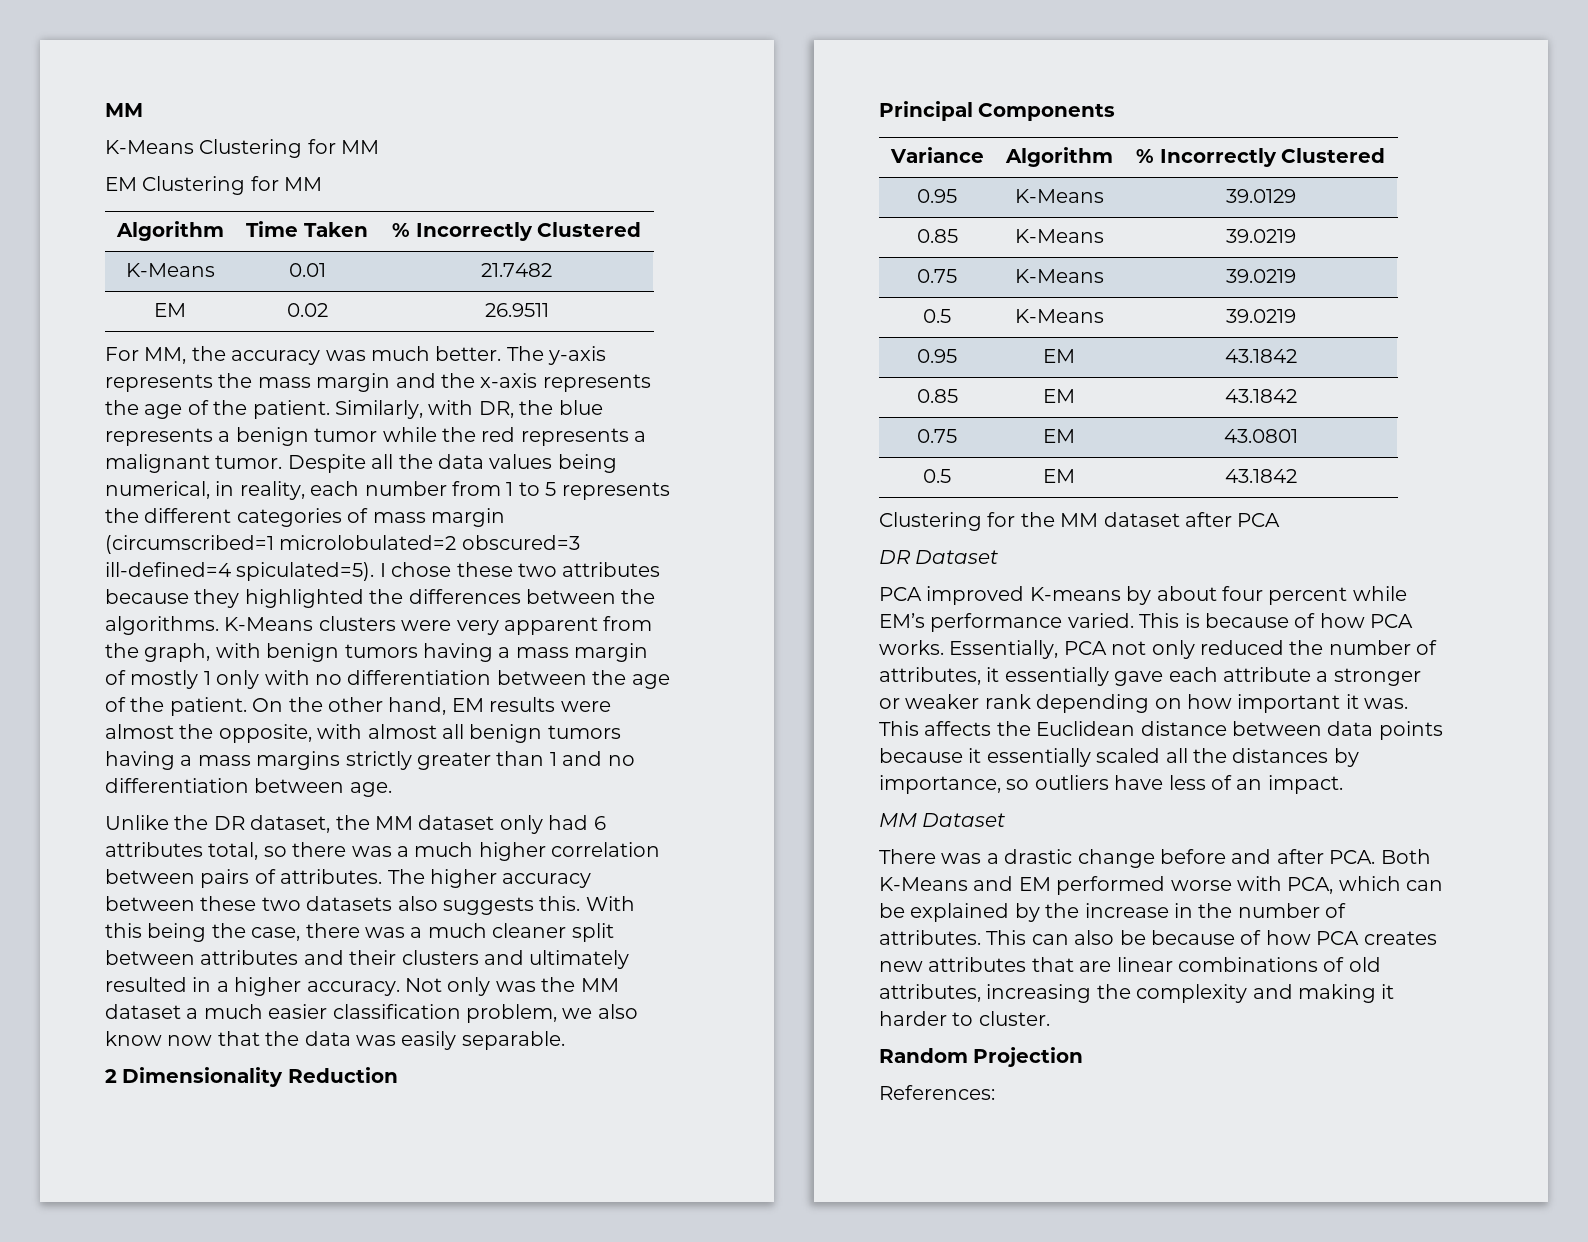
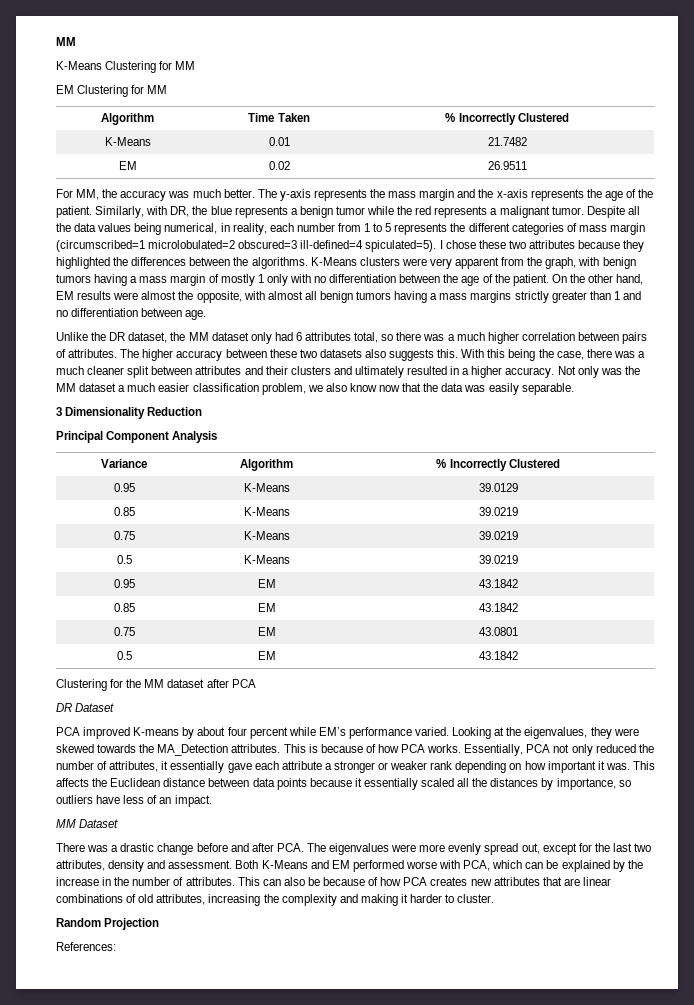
- 2 Dimensionality Reduction
+ 3 Dimensionality Reduction
- Principal Components
+ Principal Component Analysis
+ Looking at the eigenvalues, they were skewed towards the MA_Detection attributes.
- There was a drastic change before and after PCA. Both K-Means and EM performed worse with PCA, which can be explained by the increase in the number of attributes.
+ There was a drastic change before and after PCA. The eigenvalues were more evenly spread out, except for the last two attributes, density and assessment. Both K-Means and EM performed worse with PCA, which can be explained by the increase in the number of attributes.

